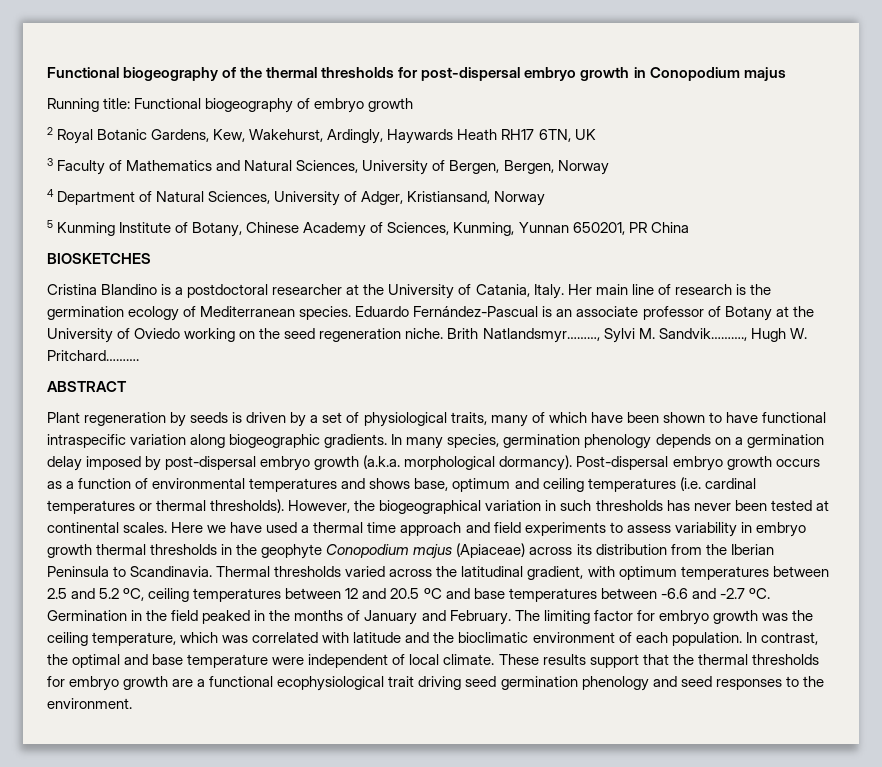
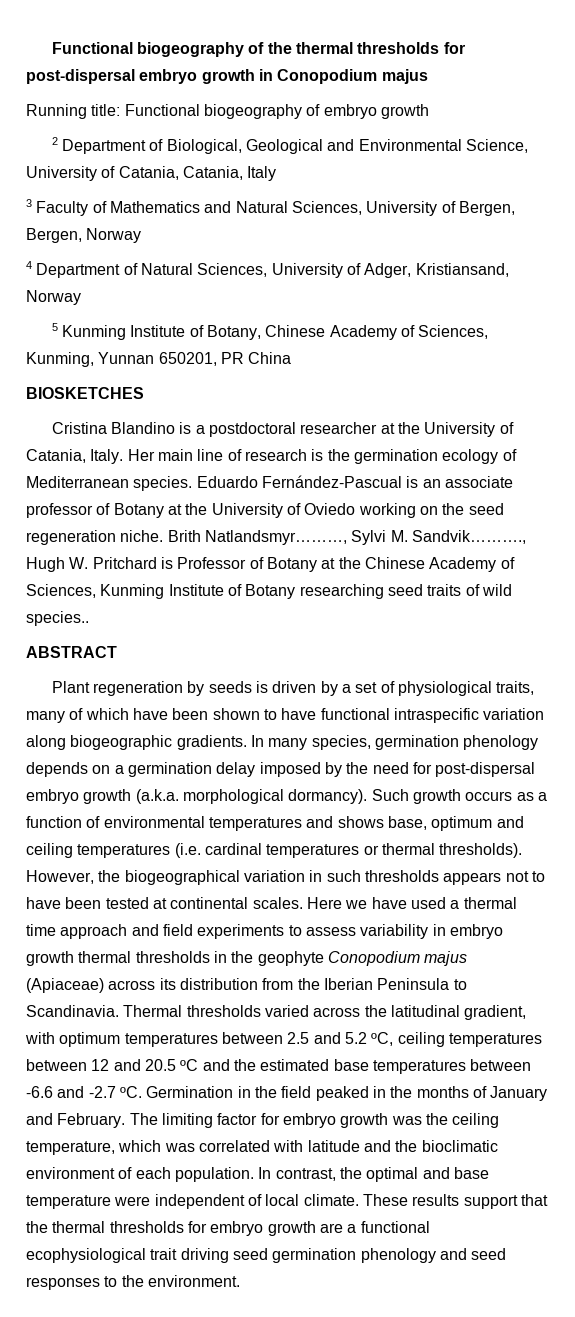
- 2 Royal Botanic Gardens, Kew, Wakehurst, Ardingly, Haywards Heath RH17 6TN, UK
+ 2 Department of Biological, Geological and Environmental Science, University of Catania, Catania, Italy
- Brith Natlandsmyr………, Sylvi M. Sandvik………., Hugh W. Pritchard……….
+ Brith Natlandsmyr………, Sylvi M. Sandvik………., Hugh W. Pritchard is Professor of Botany at the Chinese Academy of Sciences, Kunming Institute of Botany researching seed traits of wild species..
- In many species, germination phenology depends on a germination delay imposed by post-dispersal embryo growth (a.k.a. morphological dormancy).
+ In many species, germination phenology depends on a germination delay imposed by the need for post-dispersal embryo growth (a.k.a. morphological dormancy).
- Post-dispersal embryo growth occurs as a function of environmental temperatures and shows base, optimum and ceiling temperatures (i.e. cardinal temperatures or thermal thresholds).
+ Such growth occurs as a function of environmental temperatures and shows base, optimum and ceiling temperatures (i.e. cardinal temperatures or thermal thresholds).
- However, the biogeographical variation in such thresholds has never been tested at continental scales.
+ However, the biogeographical variation in such thresholds appears not to have been tested at continental scales.
- Thermal thresholds varied across the latitudinal gradient, with optimum temperatures between 2.5 and 5.2 ºC, ceiling temperatures between 12 and 20.5 ºC and base temperatures between -6.6 and -2.7 ºC.
+ Thermal thresholds varied across the latitudinal gradient, with optimum temperatures between 2.5 and 5.2 ºC, ceiling temperatures between 12 and 20.5 ºC and the estimated base temperatures between -6.6 and -2.7 ºC.

